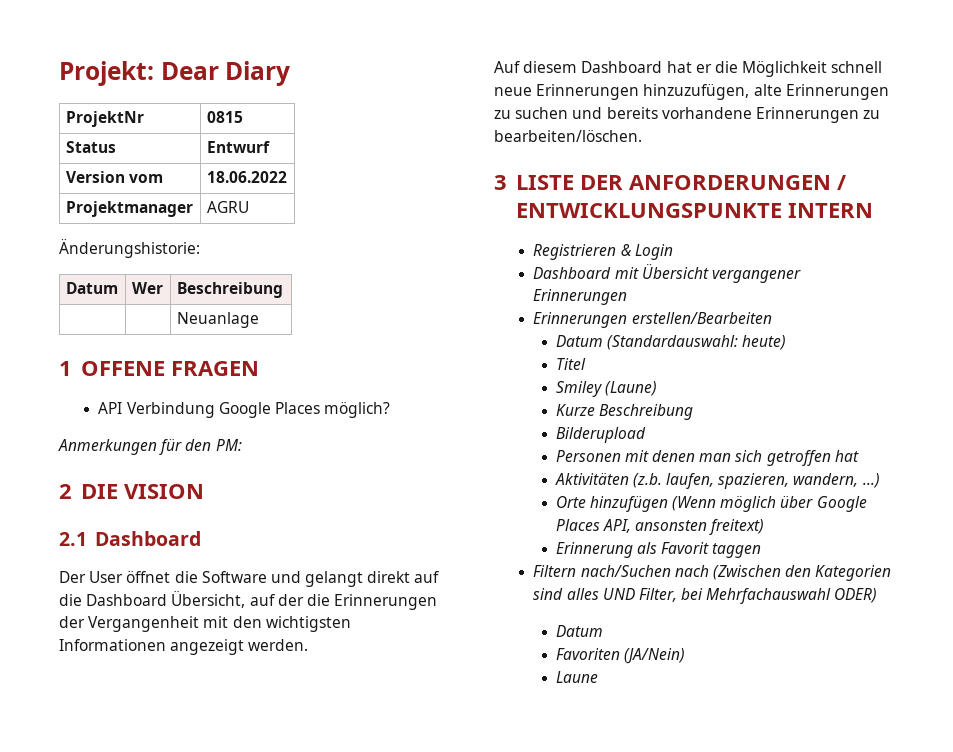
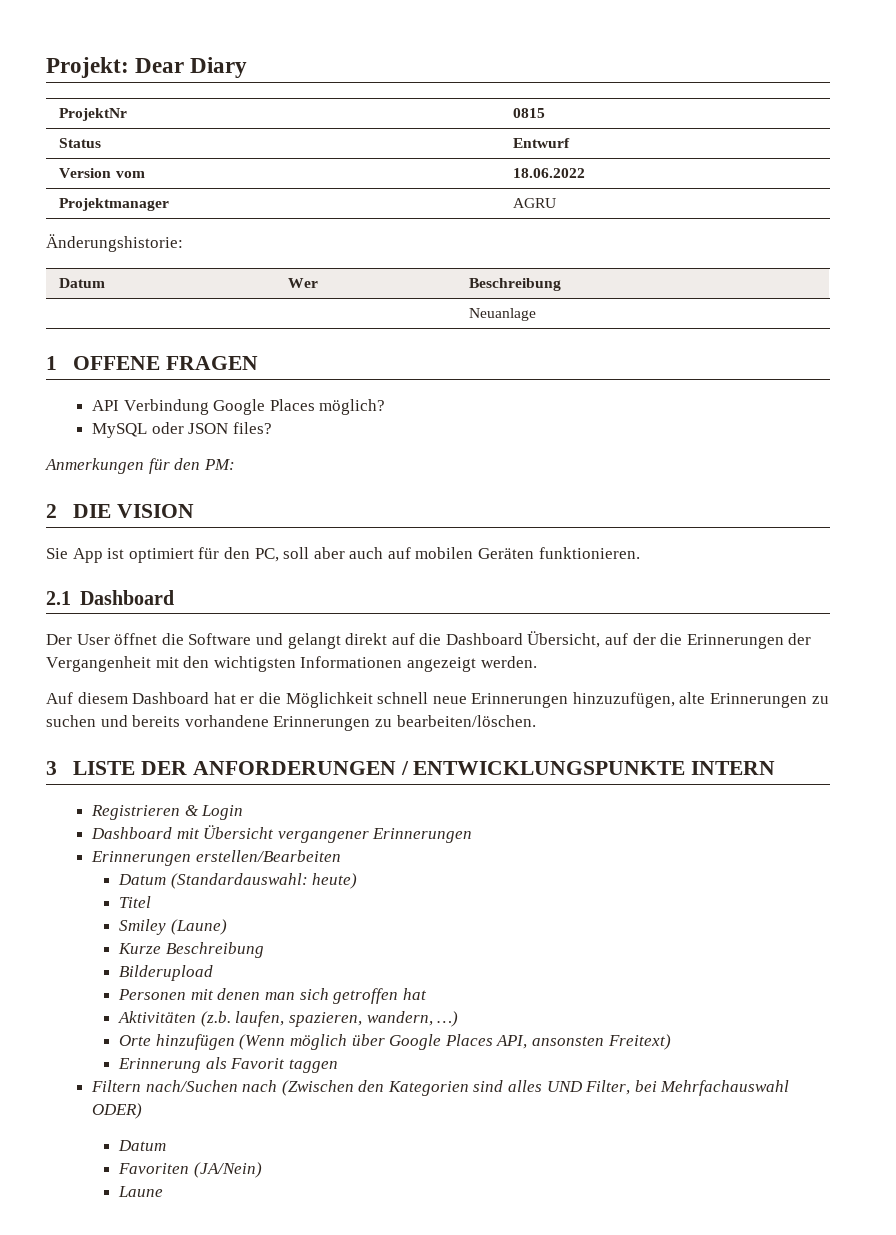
+ MySQL oder JSON files?
+ Sie App ist optimiert für den PC, soll aber auch auf mobilen Geräten funktionieren.
- Orte hinzufügen (Wenn möglich über Google Places API, ansonsten freitext)
+ Orte hinzufügen (Wenn möglich über Google Places API, ansonsten Freitext)

